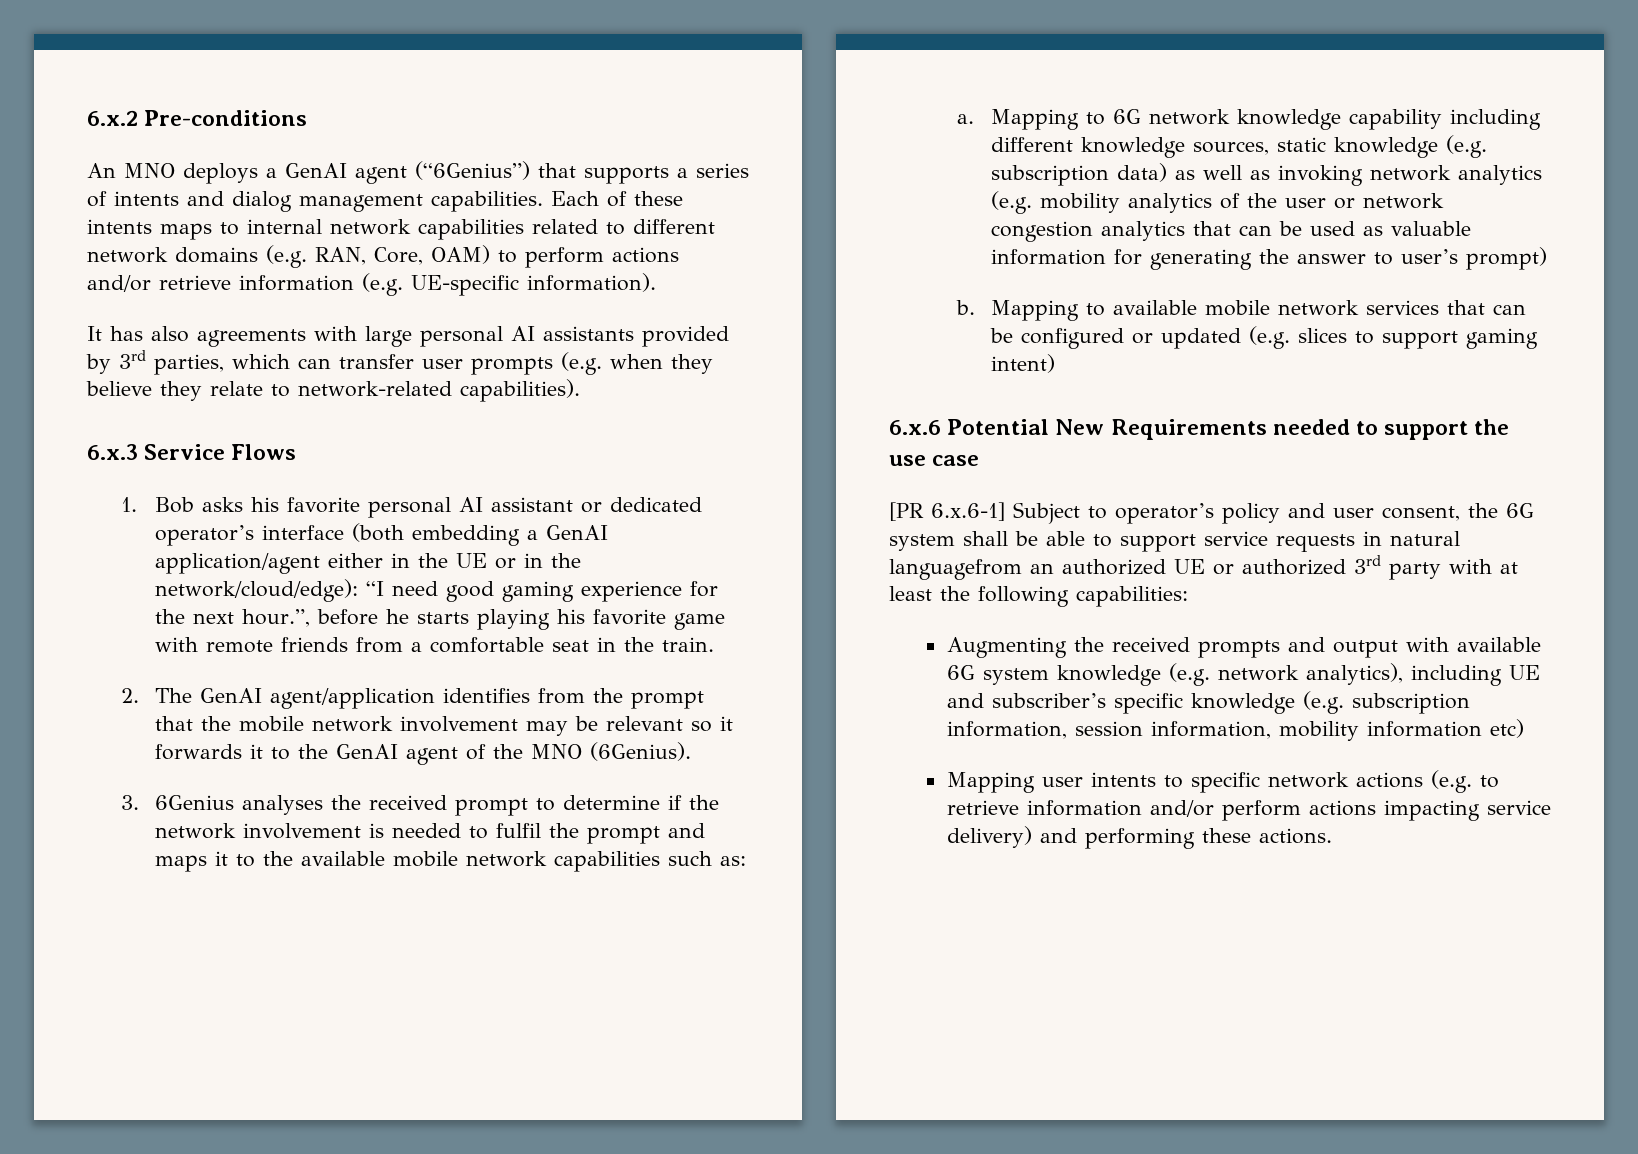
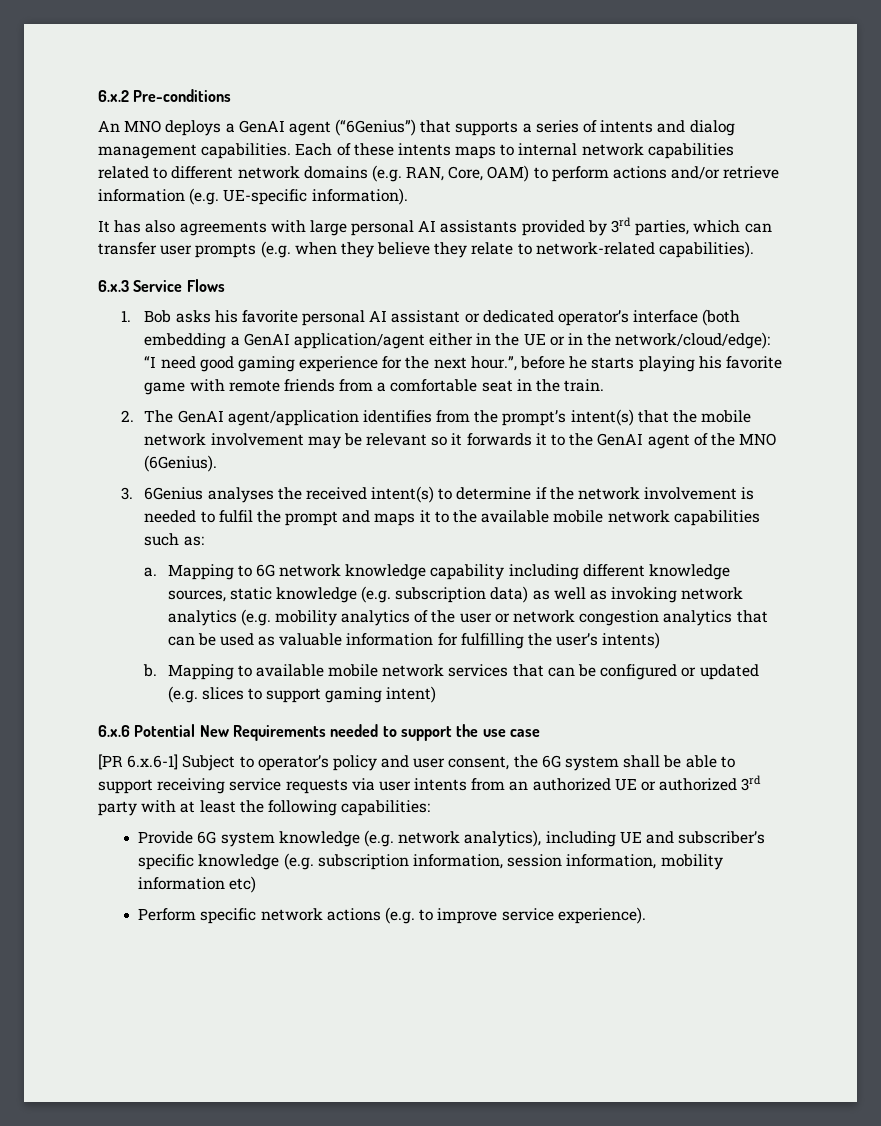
- 2. The GenAI agent/application identifies from the prompt that the mobile network involvement may be relevant so it forwards it to the GenAI agent of the MNO (6Genius).
+ 2. The GenAI agent/application identifies from the prompt’s intent(s) that the mobile network involvement may be relevant so it forwards it to the GenAI agent of the MNO (6Genius).
- 3. 6Genius analyses the received prompt to determine if the network involvement is needed to fulfil the prompt and maps it to the available mobile network capabilities such as:
+ 3. 6Genius analyses the received intent(s) to determine if the network involvement is needed to fulfil the prompt and maps it to the available mobile network capabilities such as:
- Mapping to 6G network knowledge capability including different knowledge sources, static knowledge (e.g. subscription data) as well as invoking network analytics (e.g. mobility analytics of the user or network congestion analytics that can be used as valuable information for generating the answer to user’s prompt)
+ Mapping to 6G network knowledge capability including different knowledge sources, static knowledge (e.g. subscription data) as well as invoking network analytics (e.g. mobility analytics of the user or network congestion analytics that can be used as valuable information for fulfilling the user’s intents)
- [PR 6.x.6-1] Subject to operator’s policy and user consent, the 6G system shall be able to support service requests in natural languagefrom an authorized UE or authorized 3rd party with at least the following capabilities:
+ [PR 6.x.6-1] Subject to operator’s policy and user consent, the 6G system shall be able to support receiving service requests via user intents from an authorized UE or authorized 3rd party with at least the following capabilities:
- Augmenting the received prompts and output with available 6G system knowledge (e.g. network analytics), including UE and subscriber’s specific knowledge (e.g. subscription information, session information, mobility information etc)
+ Provide 6G system knowledge (e.g. network analytics), including UE and subscriber’s specific knowledge (e.g. subscription information, session information, mobility information etc)
- Mapping user intents to specific network actions (e.g. to retrieve information and/or perform actions impacting service delivery) and performing these actions.
+ Perform specific network actions (e.g. to improve service experience).

